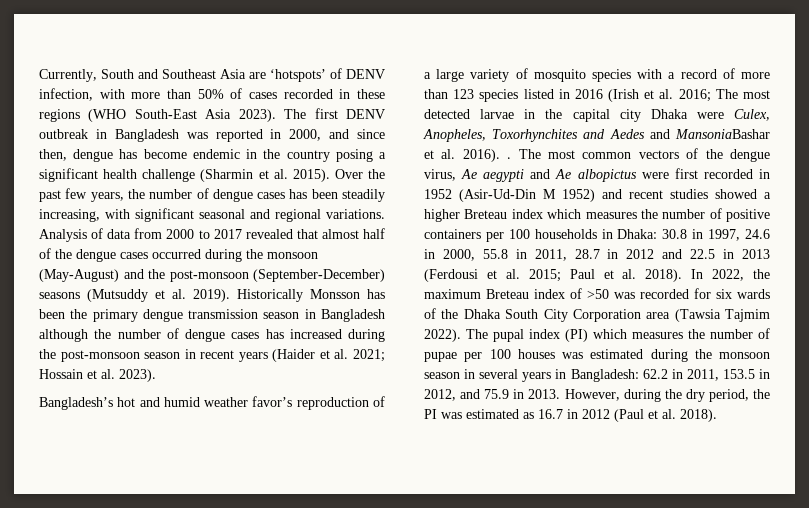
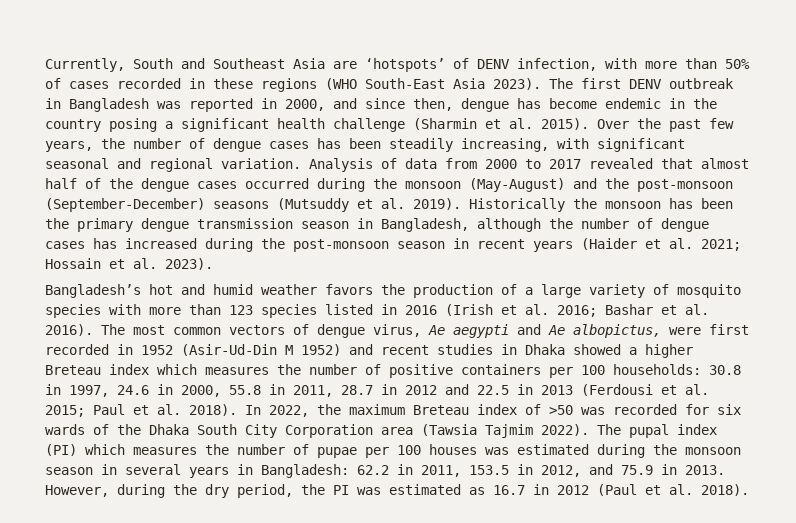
- Over the past few years, the number of dengue cases has been steadily increasing, with significant seasonal and regional variations.
+ Over the past few years, the number of dengue cases has been steadily increasing, with significant seasonal and regional variation.
- Historically Monsson has been the primary dengue transmission season in Bangladesh although the number of dengue cases has increased during the post-monsoon season in recent years (Haider et al. 2021; Hossain et al. 2023).
+ Historically the monsoon has been the primary dengue transmission season in Bangladesh, although the number of dengue cases has increased during the post-monsoon season in recent years (Haider et al. 2021; Hossain et al. 2023).
- Bangladesh’s hot and humid weather favor’s reproduction of a large variety of mosquito species with a record of more than 123 species listed in 2016 (Irish et al. 2016; The most detected larvae in the capital city Dhaka were Culex, Anopheles, Toxorhynchites and Aedes and MansoniaBashar et al. 2016). .
+ Bangladesh’s hot and humid weather favors the production of a large variety of mosquito species with more than 123 species listed in 2016 (Irish et al. 2016; Bashar et al. 2016).
- The most common vectors of the dengue virus, Ae aegypti and Ae albopictus were first recorded in 1952 (Asir-Ud-Din M 1952) and recent studies showed a higher Breteau index which measures the number of positive containers per 100 households in Dhaka: 30.8 in 1997, 24.6 in 2000, 55.8 in 2011, 28.7 in 2012 and 22.5 in 2013 (Ferdousi et al. 2015; Paul et al. 2018).
+ The most common vectors of dengue virus, Ae aegypti and Ae albopictus, were first recorded in 1952 (Asir-Ud-Din M 1952) and recent studies in Dhaka showed a higher Breteau index which measures the number of positive containers per 100 households: 30.8 in 1997, 24.6 in 2000, 55.8 in 2011, 28.7 in 2012 and 22.5 in 2013 (Ferdousi et al. 2015; Paul et al. 2018).

